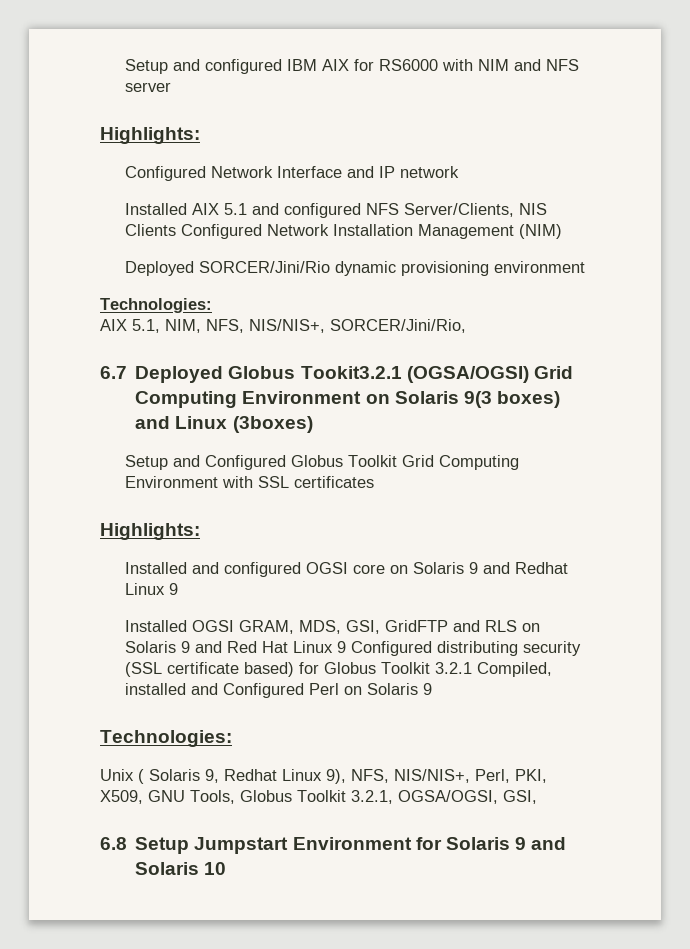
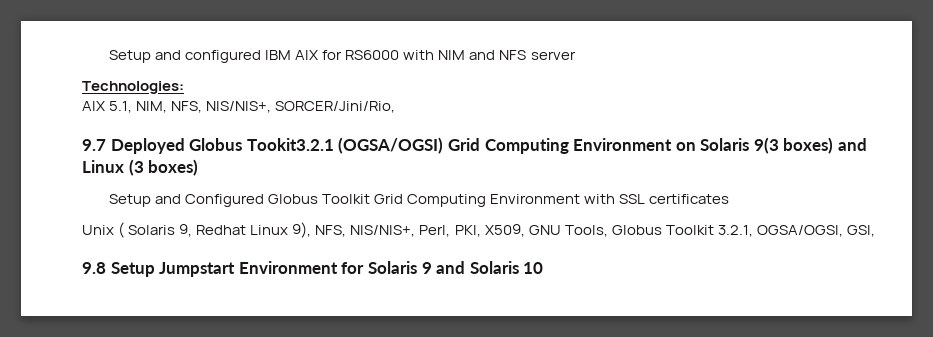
  Setup and configured IBM AIX for RS6000 with NIM and NFS server
- Highlights:
- Configured Network Interface and IP network
- Installed AIX 5.1 and configured NFS Server/Clients, NIS Clients Configured Network Installation Management (NIM)
- Deployed SORCER/Jini/Rio dynamic provisioning environment
- 6.7 Deployed Globus Tookit3.2.1 (OGSA/OGSI) Grid Computing Environment on Solaris 9(3 boxes) and Linux (3boxes)
+ 9.7 Deployed Globus Tookit3.2.1 (OGSA/OGSI) Grid Computing Environment on Solaris 9(3 boxes) and Linux (3 boxes)
  Setup and Configured Globus Toolkit Grid Computing Environment with SSL certificates
- Highlights:
- Installed and configured OGSI core on Solaris 9 and Redhat Linux 9
- Installed OGSI GRAM, MDS, GSI, GridFTP and RLS on Solaris 9 and Red Hat Linux 9 Configured distributing security (SSL certificate based) for Globus Toolkit 3.2.1 Compiled, installed and Configured Perl on Solaris 9
- Technologies:
- 6.8 Setup Jumpstart Environment for Solaris 9 and Solaris 10
+ 9.8 Setup Jumpstart Environment for Solaris 9 and Solaris 10

